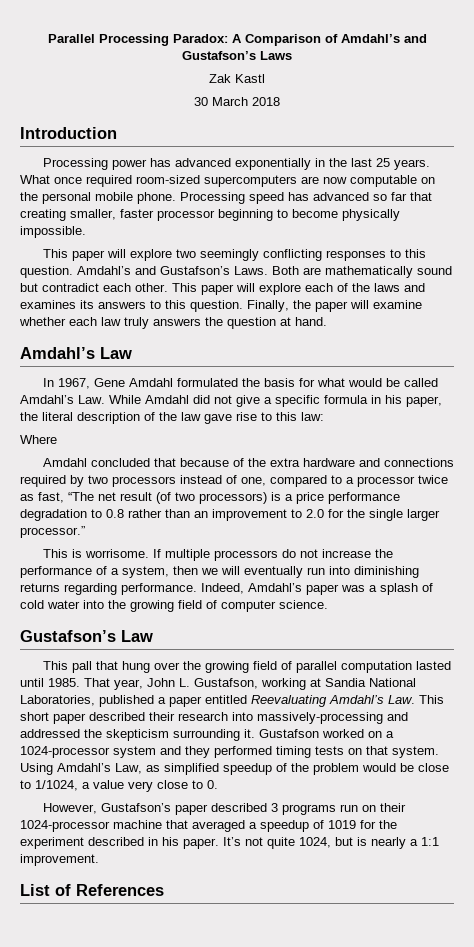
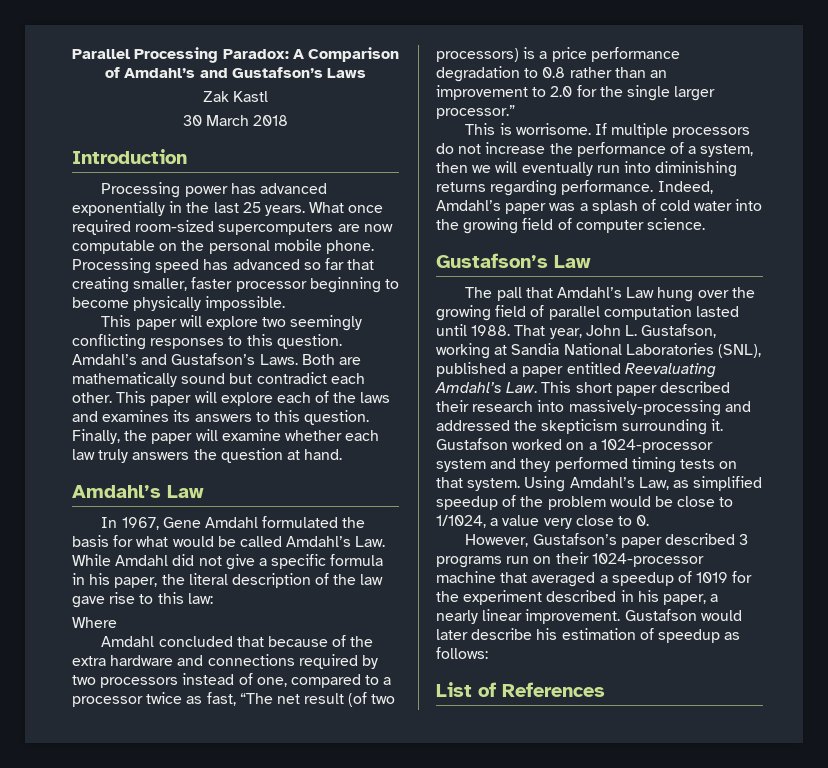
- This pall that hung over the growing field of parallel computation lasted until 1985.
+ The pall that Amdahl’s Law hung over the growing field of parallel computation lasted until 1988.
- That year, John L. Gustafson, working at Sandia National Laboratories, published a paper entitled Reevaluating Amdahl’s Law. This short paper described their research into massively-processing and addressed the skepticism surrounding it.
+ That year, John L. Gustafson, working at Sandia National Laboratories (SNL), published a paper entitled Reevaluating Amdahl’s Law. This short paper described their research into massively-processing and addressed the skepticism surrounding it.
- However, Gustafson’s paper described 3 programs run on their 1024-processor machine that averaged a speedup of 1019 for the experiment described in his paper. It’s not quite 1024, but is nearly a 1:1 improvement.
+ However, Gustafson’s paper described 3 programs run on their 1024-processor machine that averaged a speedup of 1019 for the experiment described in his paper, a nearly linear improvement. Gustafson would later describe his estimation of speedup as follows:

